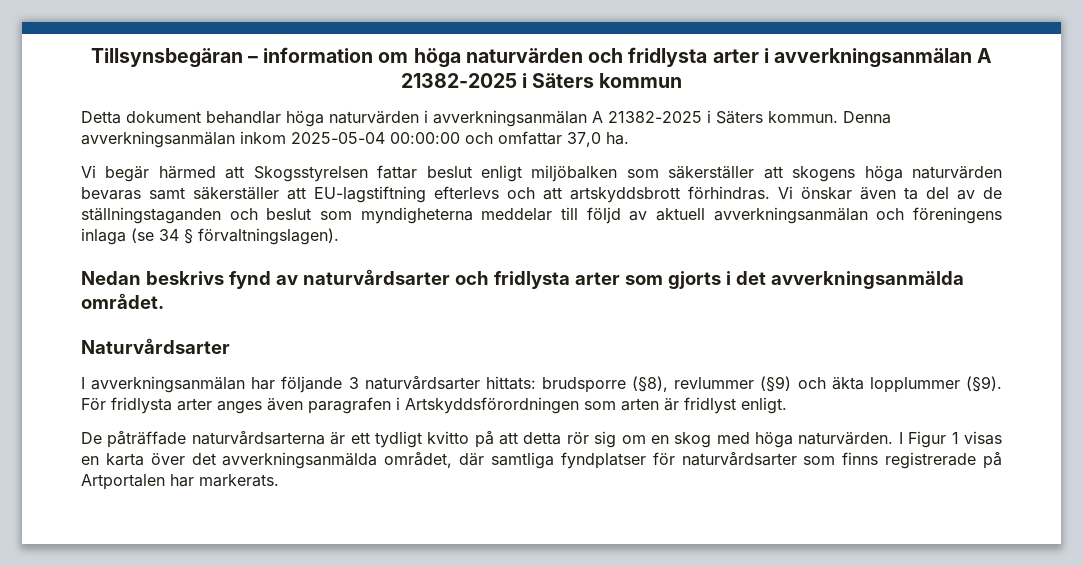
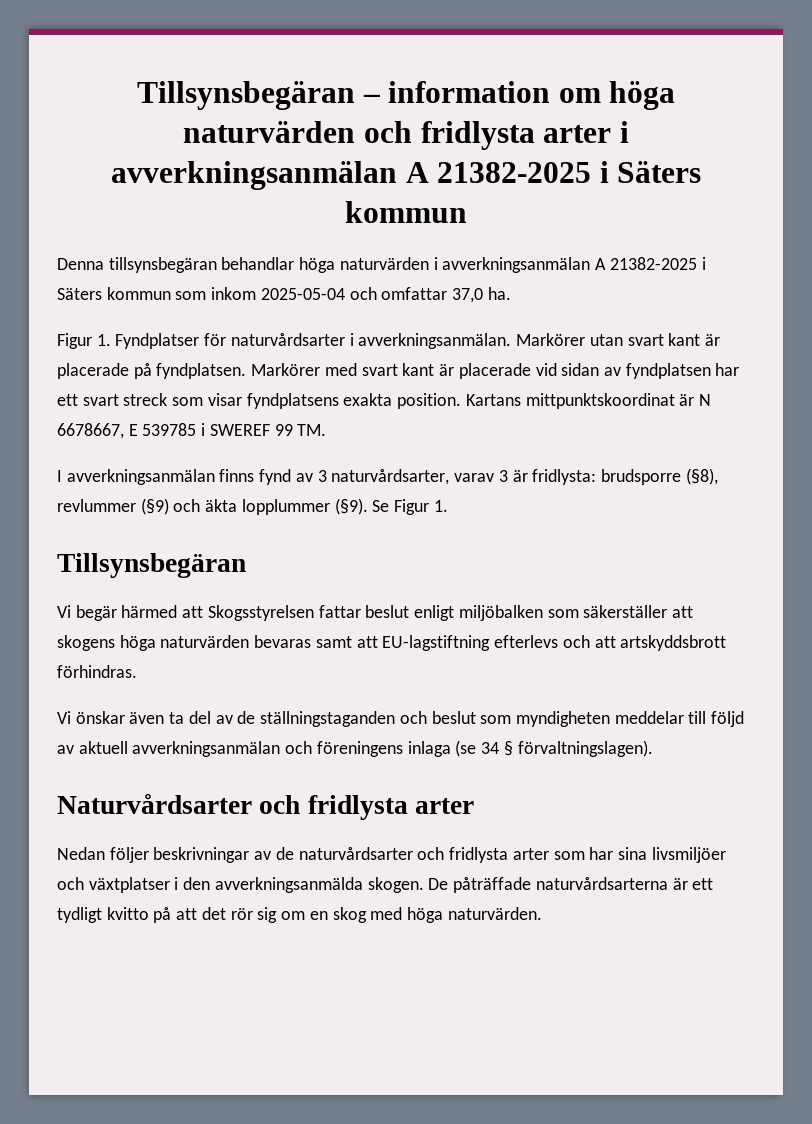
- Detta dokument behandlar höga naturvärden i avverkningsanmälan A 21382-2025 i Säters kommun. Denna avverkningsanmälan inkom 2025-05-04 00:00:00 och omfattar 37,0 ha.
+ Denna tillsynsbegäran behandlar höga naturvärden i avverkningsanmälan A 21382-2025 i Säters kommun som inkom 2025-05-04 och omfattar 37,0 ha.
+ Figur 1. Fyndplatser för naturvårdsarter i avverkningsanmälan. Markörer utan svart kant är placerade på fyndplatsen. Markörer med svart kant är placerade vid sidan av fyndplatsen har ett svart streck som visar fyndplatsens exakta position. Kartans mittpunktskoordinat är N 6678667, E 539785 i SWEREF 99 TM.
+ I avverkningsanmälan finns fynd av 3 naturvårdsarter, varav 3 är fridlysta: brudsporre (§8), revlummer (§9) och äkta lopplummer (§9). Se Figur 1.
+ Tillsynsbegäran
- Vi begär härmed att Skogsstyrelsen fattar beslut enligt miljöbalken som säkerställer att skogens höga naturvärden bevaras samt säkerställer att EU-lagstiftning efterlevs och att artskyddsbrott förhindras. Vi önskar även ta del av de ställningstaganden och beslut som myndigheterna meddelar till följd av aktuell avverkningsanmälan och föreningens inlaga (se 34 § förvaltningslagen).
+ Vi begär härmed att Skogsstyrelsen fattar beslut enligt miljöbalken som säkerställer att skogens höga naturvärden bevaras samt att EU-lagstiftning efterlevs och att artskyddsbrott förhindras.
+ Vi önskar även ta del av de ställningstaganden och beslut som myndigheten meddelar till följd av aktuell avverkningsanmälan och föreningens inlaga (se 34 § förvaltningslagen).
- Nedan beskrivs fynd av naturvårdsarter och fridlysta arter som gjorts i det avverkningsanmälda området.
- Naturvårdsarter
- I avverkningsanmälan har följande 3 naturvårdsarter hittats: brudsporre (§8), revlummer (§9) och äkta lopplummer (§9). För fridlysta arter anges även paragrafen i Artskyddsförordningen som arten är fridlyst enligt.
- De påträffade naturvårdsarterna är ett tydligt kvitto på att detta rör sig om en skog med höga naturvärden. I Figur 1 visas en karta över det avverkningsanmälda området, där samtliga fyndplatser för naturvårdsarter som finns registrerade på Artportalen har markerats.
+ Naturvårdsarter och fridlysta arter
+ Nedan följer beskrivningar av de naturvårdsarter och fridlysta arter som har sina livsmiljöer och växtplatser i den avverkningsanmälda skogen. De påträffade naturvårdsarterna är ett tydligt kvitto på att det rör sig om en skog med höga naturvärden.

